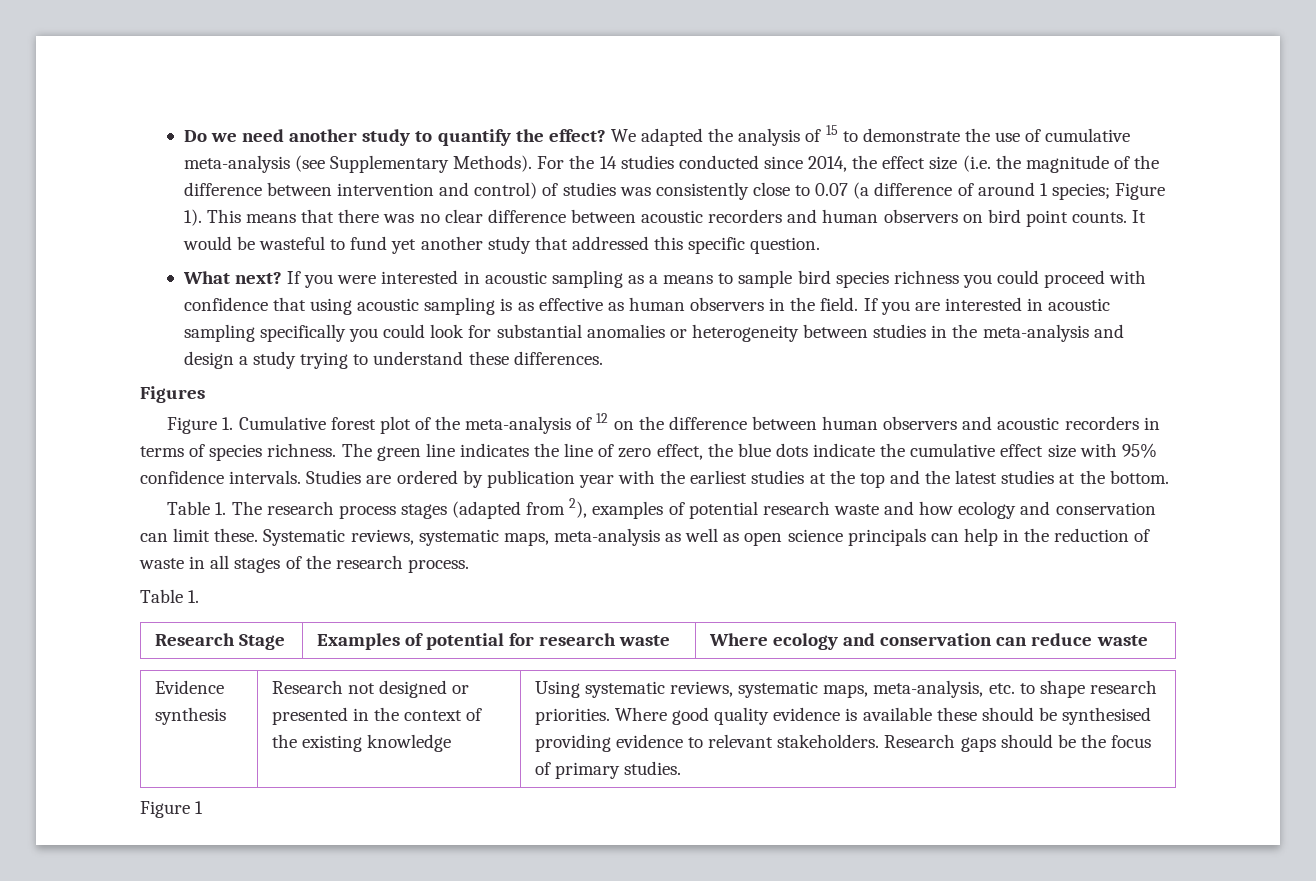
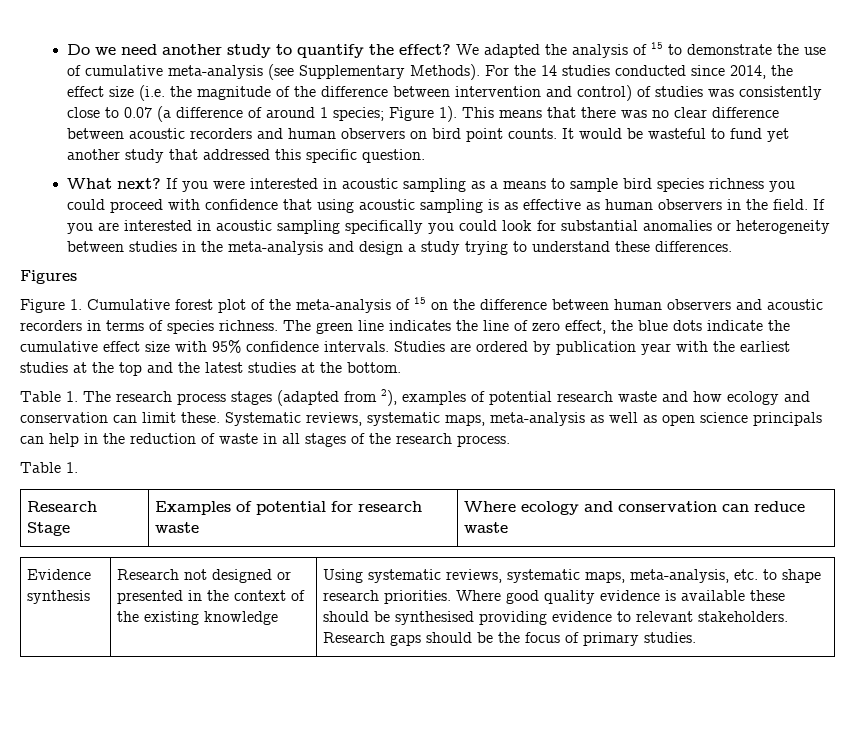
- Figure 1. Cumulative forest plot of the meta-analysis of 12 on the difference between human observers and acoustic recorders in terms of species richness.
+ Figure 1. Cumulative forest plot of the meta-analysis of 15 on the difference between human observers and acoustic recorders in terms of species richness.
- Figure 1

